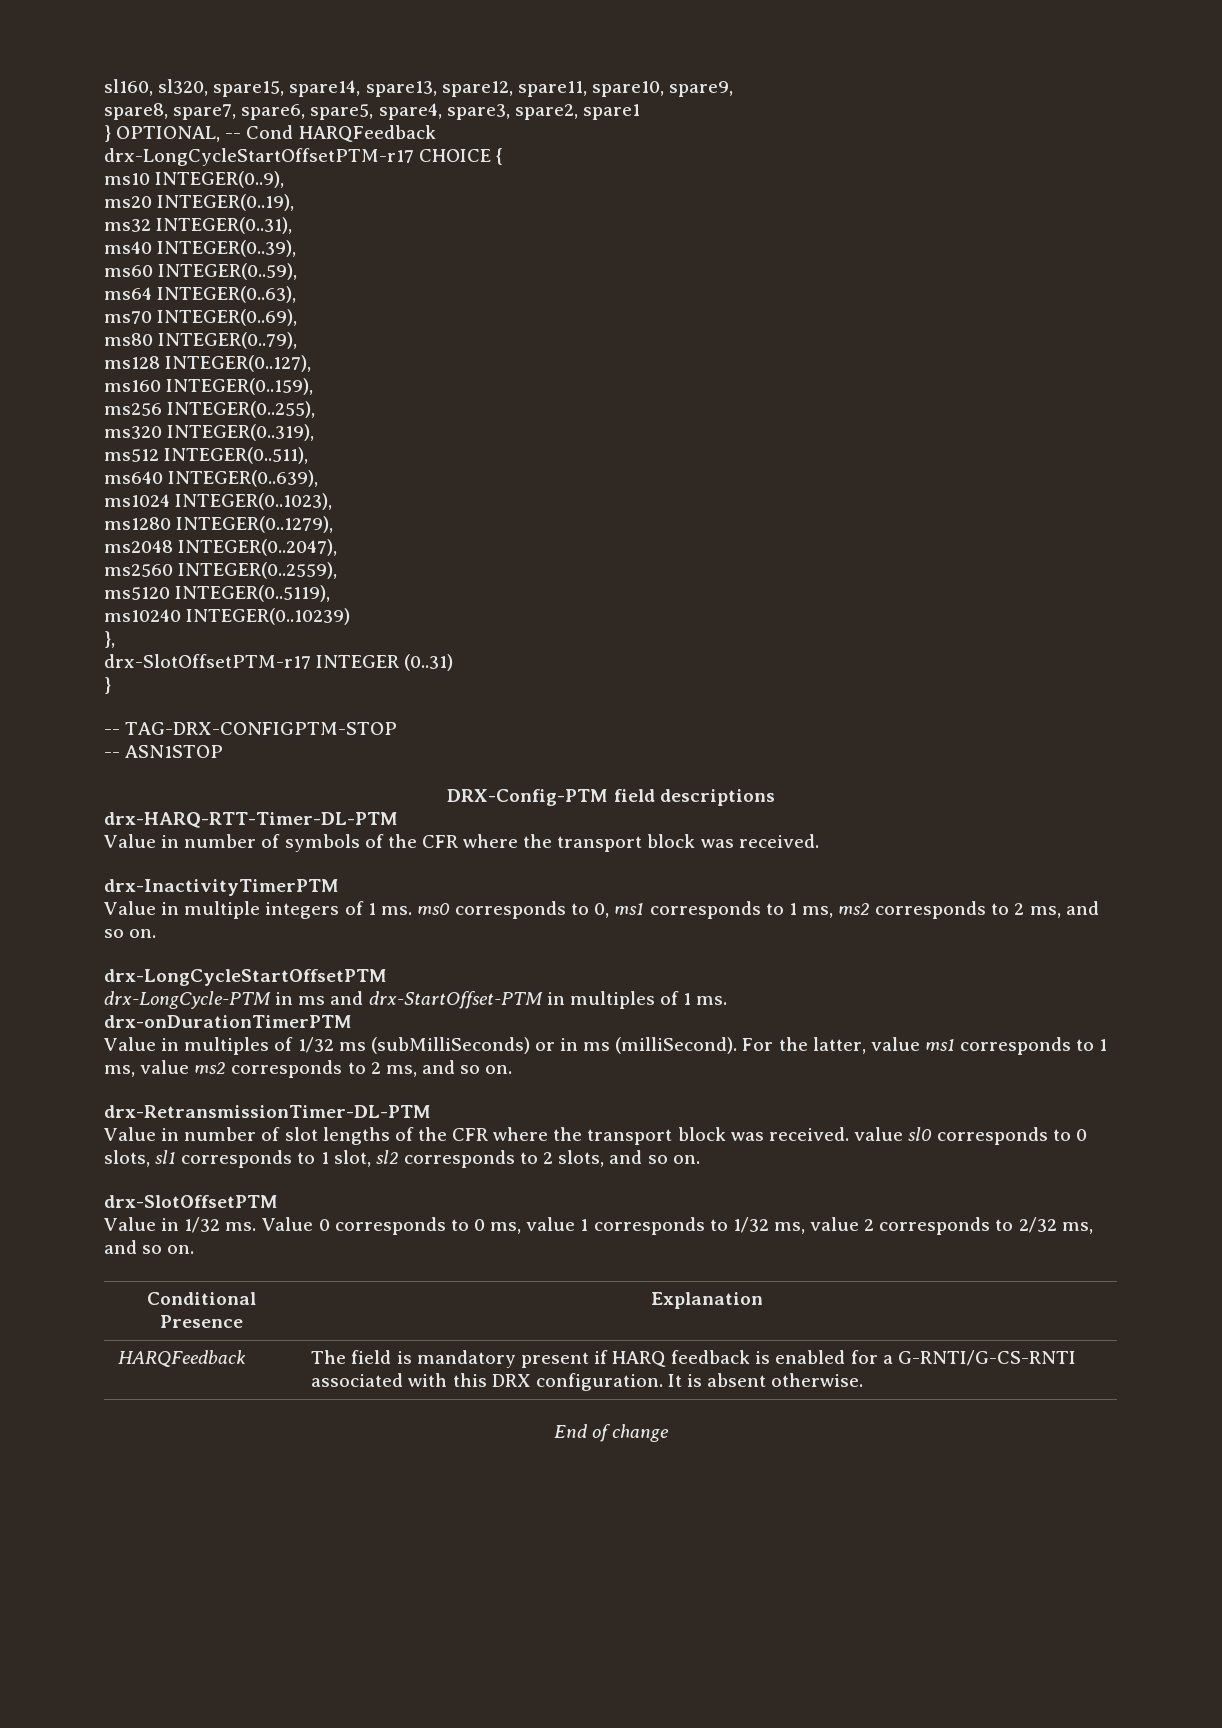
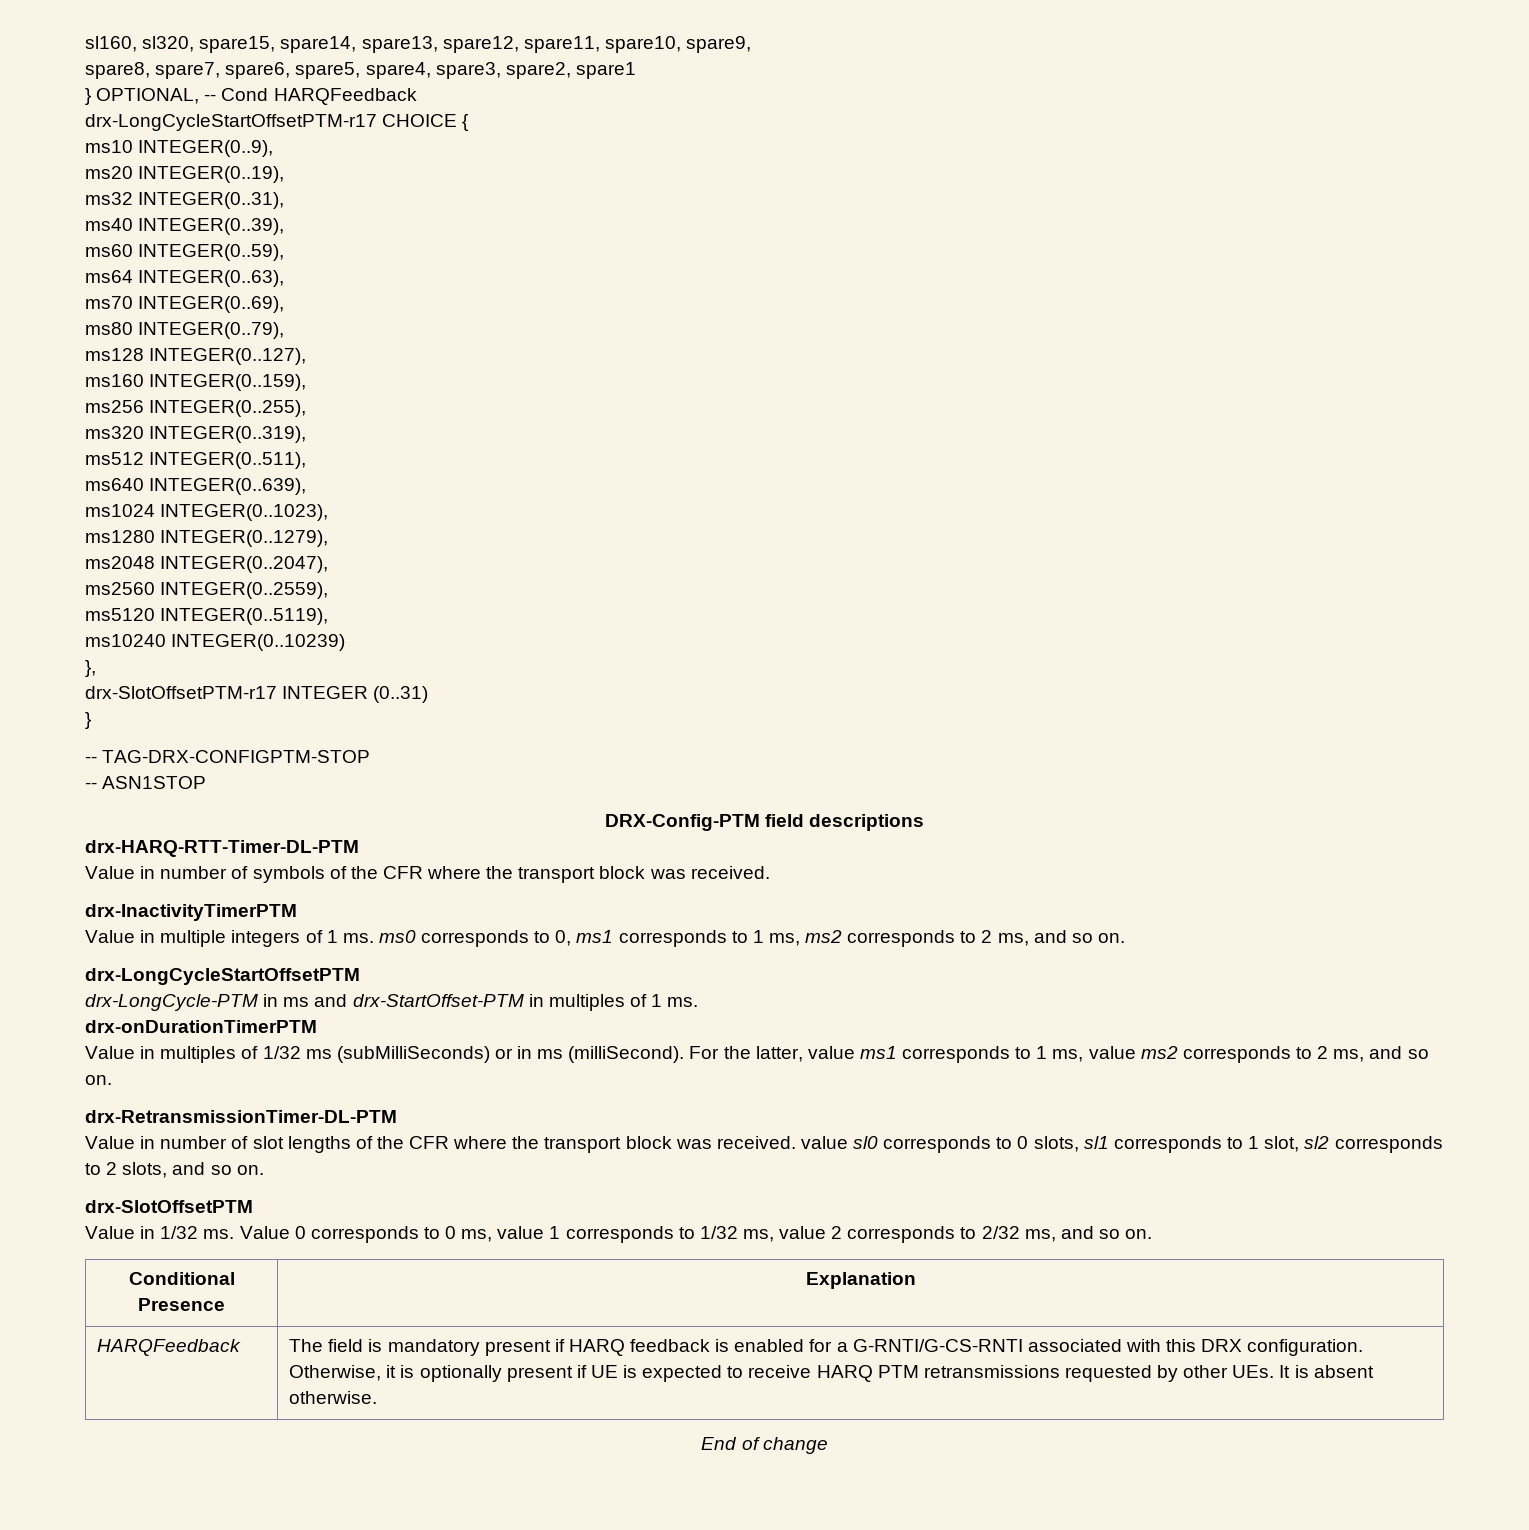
- It is absent otherwise.
+ Otherwise, it is optionally present if UE is expected to receive HARQ PTM retransmissions requested by other UEs. It is absent otherwise.

